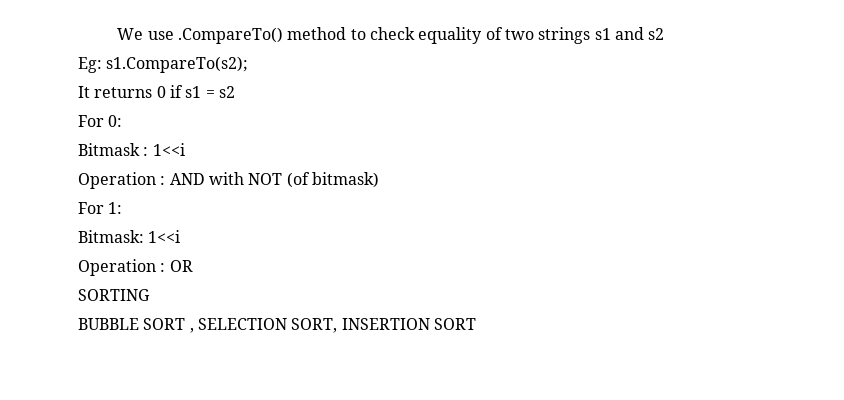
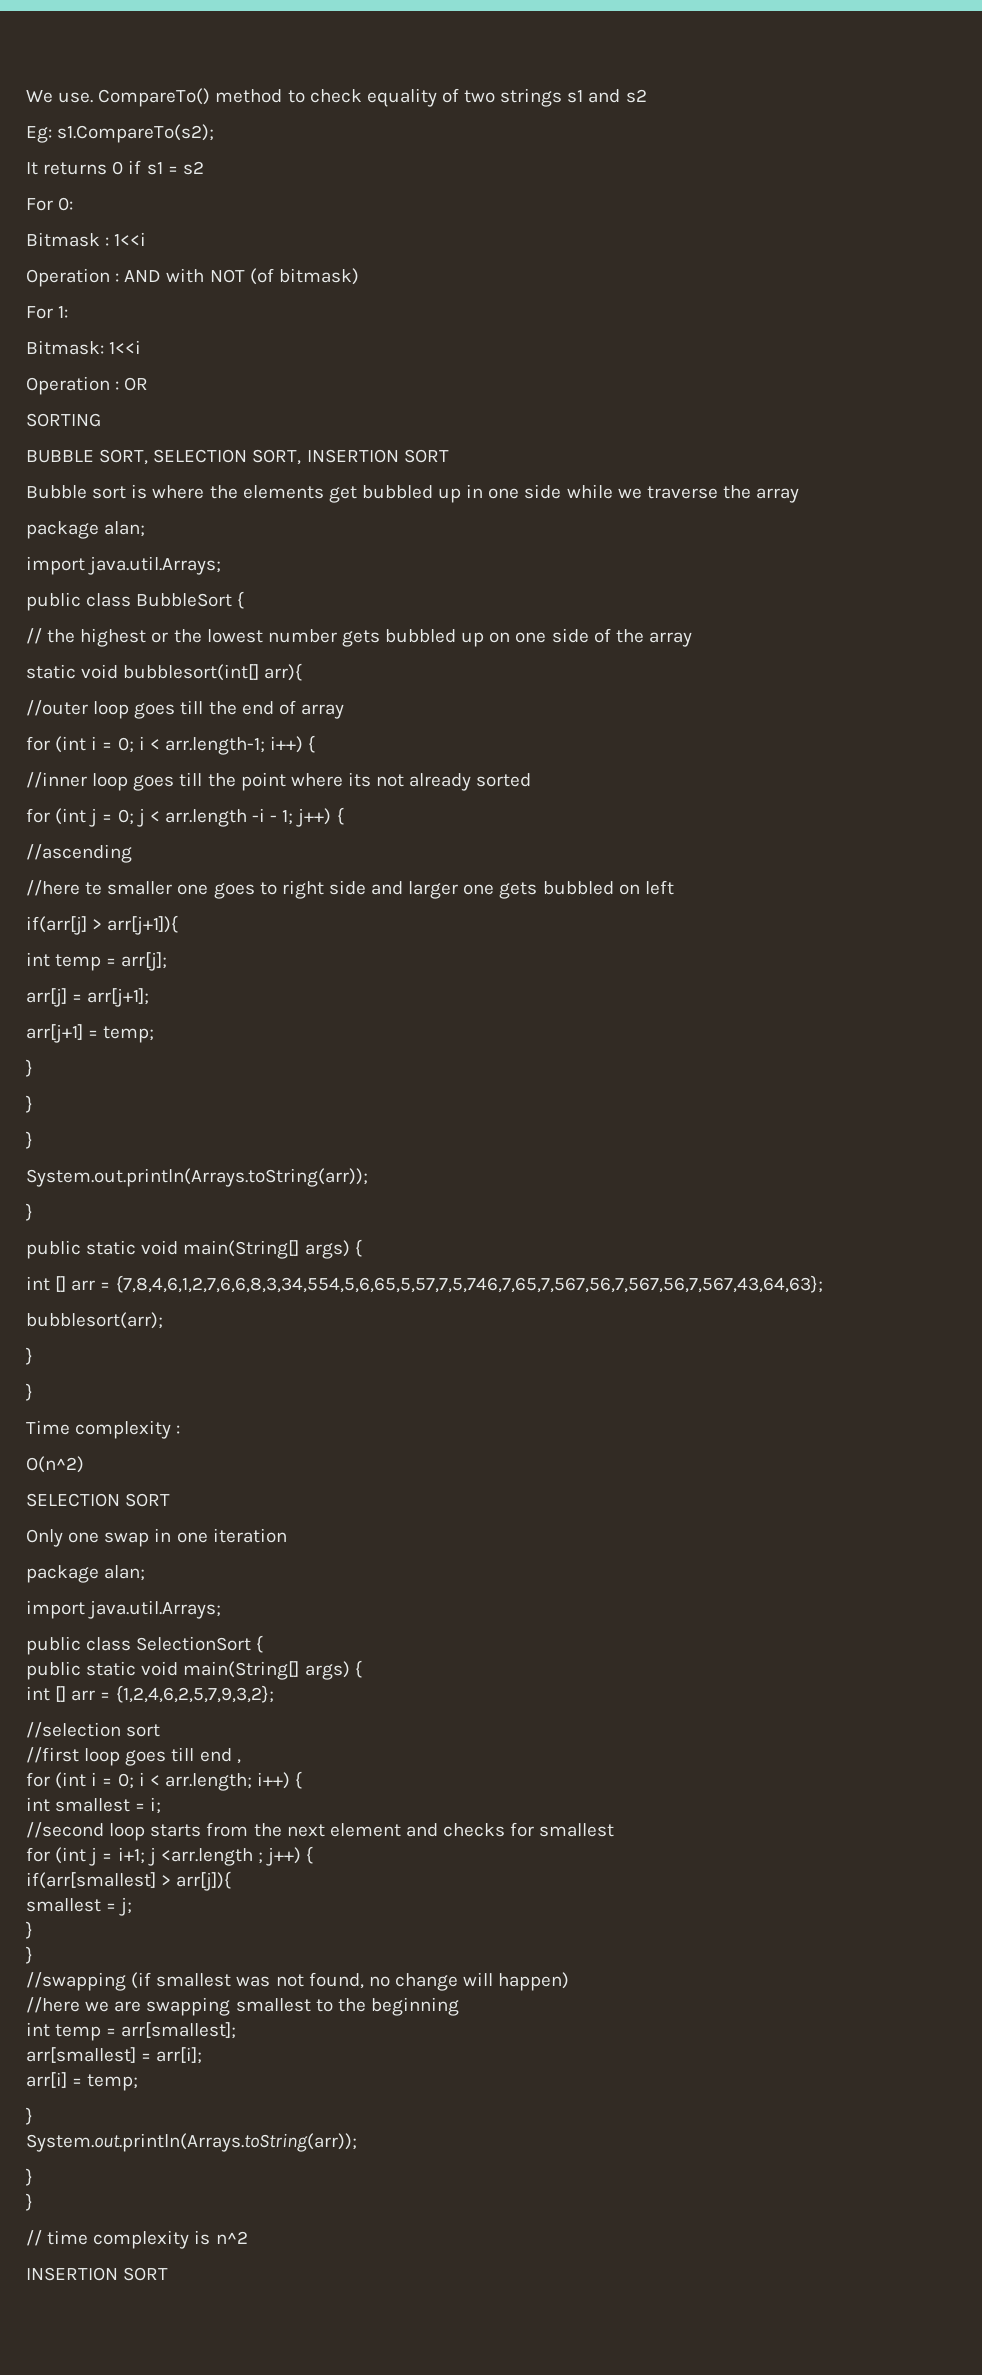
- We use .CompareTo() method to check equality of two strings s1 and s2
+ We use. CompareTo() method to check equality of two strings s1 and s2
- BUBBLE SORT , SELECTION SORT, INSERTION SORT
+ BUBBLE SORT, SELECTION SORT, INSERTION SORT
+ Bubble sort is where the elements get bubbled up in one side while we traverse the array
+ package alan;
+ import java.util.Arrays;
+ public class BubbleSort {
+ // the highest or the lowest number gets bubbled up on one side of the array
+ static void bubblesort(int[] arr){
+ //outer loop goes till the end of array
+ for (int i = 0; i < arr.length-1; i++) {
+ //inner loop goes till the point where its not already sorted
+ for (int j = 0; j < arr.length -i - 1; j++) {
+ //ascending
+ //here te smaller one goes to right side and larger one gets bubbled on left
+ if(arr[j] > arr[j+1]){
+ int temp = arr[j];
+ arr[j] = arr[j+1];
+ arr[j+1] = temp;
+ }
+ }
+ }
+ System.out.println(Arrays.toString(arr));
+ }
+ public static void main(String[] args) {
+ int [] arr = {7,8,4,6,1,2,7,6,6,8,3,34,554,5,6,65,5,57,7,5,746,7,65,7,567,56,7,567,56,7,567,43,64,63};
+ bubblesort(arr);
+ }
+ }
+ Time complexity :
+ O(n^2)
+ SELECTION SORT
+ Only one swap in one iteration
+ package alan;
+ import java.util.Arrays;
+ public class SelectionSort {
+ public static void main(String[] args) {
+ int [] arr = {1,2,4,6,2,5,7,9,3,2};
+ //selection sort
+ //first loop goes till end ,
+ for (int i = 0; i < arr.length; i++) {
+ int smallest = i;
+ //second loop starts from the next element and checks for smallest
+ for (int j = i+1; j <arr.length ; j++) {
+ if(arr[smallest] > arr[j]){
+ smallest = j;
+ }
+ }
+ //swapping (if smallest was not found, no change will happen)
+ //here we are swapping smallest to the beginning
+ int temp = arr[smallest];
+ arr[smallest] = arr[i];
+ arr[i] = temp;
+ }
+ System.out.println(Arrays.toString(arr));
+ }
+ }
+ // time complexity is n^2
+ INSERTION SORT

